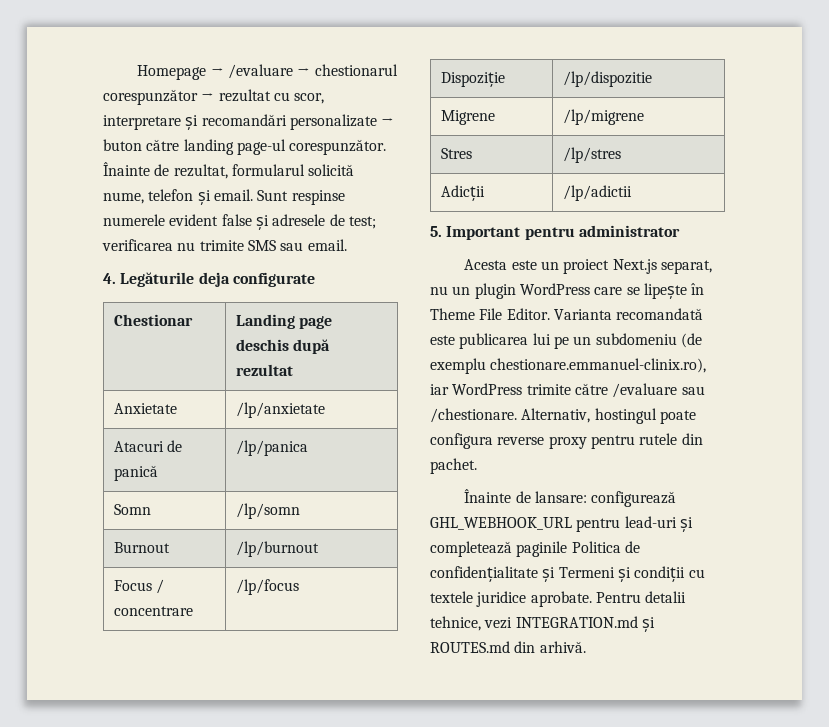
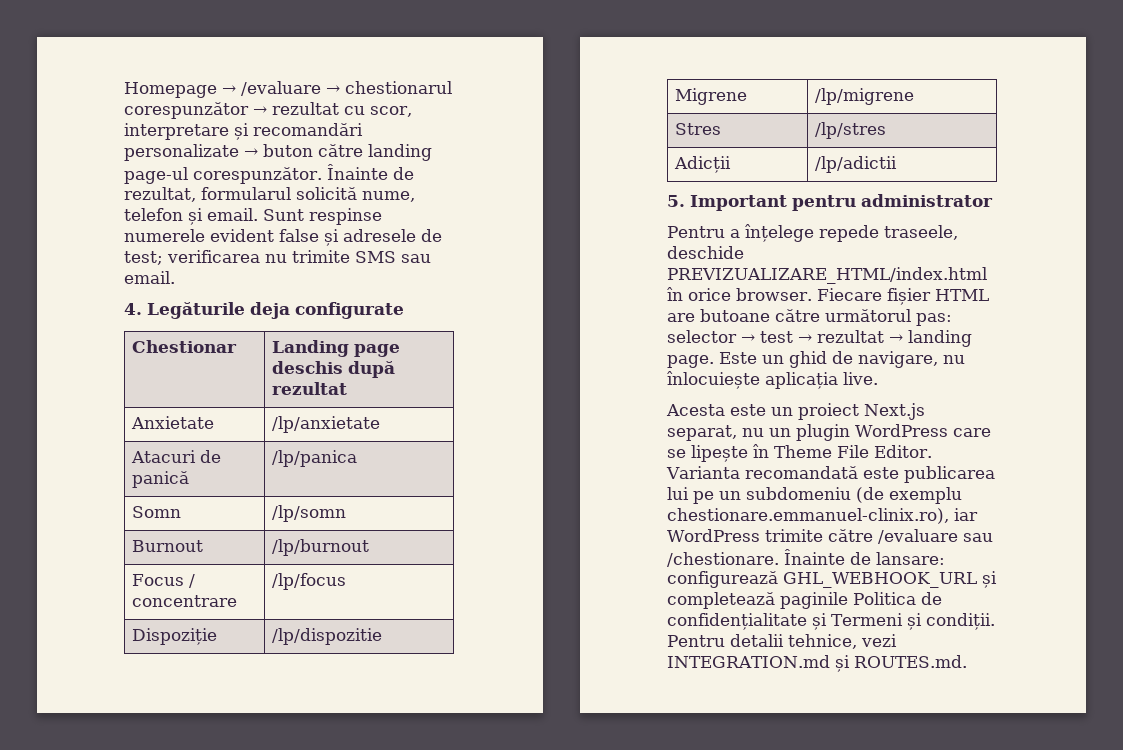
+ Pentru a înțelege repede traseele, deschide PREVIZUALIZARE_HTML/index.html în orice browser. Fiecare fișier HTML are butoane către următorul pas: selector → test → rezultat → landing page. Este un ghid de navigare, nu înlocuiește aplicația live.
- Varianta recomandată este publicarea lui pe un subdomeniu (de exemplu chestionare.emmanuel-clinix.ro), iar WordPress trimite către /evaluare sau /chestionare. Alternativ, hostingul poate configura reverse proxy pentru rutele din pachet.
- Înainte de lansare: configurează GHL_WEBHOOK_URL pentru lead-uri și completează paginile Politica de confidențialitate și Termeni și condiții cu textele juridice aprobate.
+ Varianta recomandată este publicarea lui pe un subdomeniu (de exemplu chestionare.emmanuel-clinix.ro), iar WordPress trimite către /evaluare sau /chestionare. Înainte de lansare: configurează GHL_WEBHOOK_URL și completează paginile Politica de confidențialitate și Termeni și condiții.
- Pentru detalii tehnice, vezi INTEGRATION.md și ROUTES.md din arhivă.
+ Pentru detalii tehnice, vezi INTEGRATION.md și ROUTES.md.

